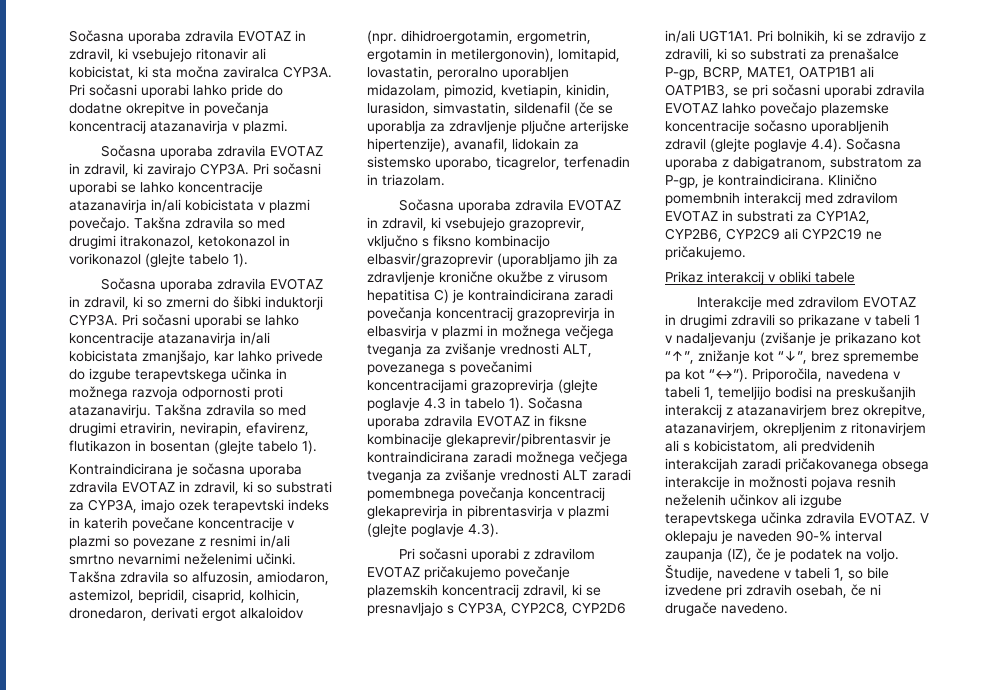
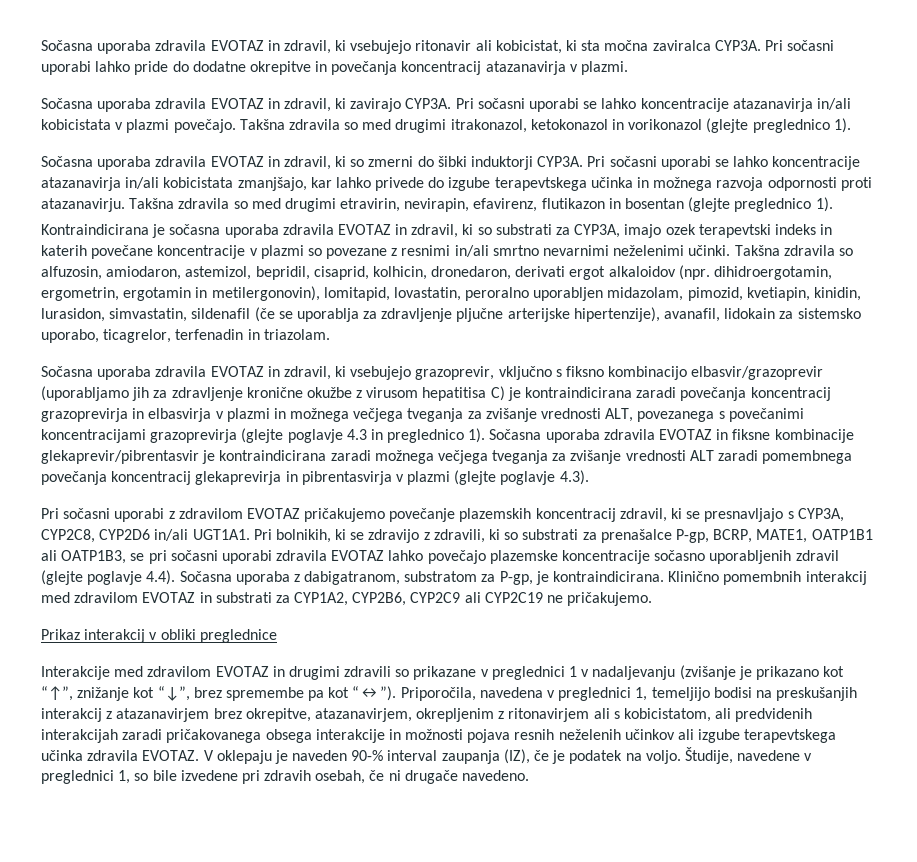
- Takšna zdravila so med drugimi itrakonazol, ketokonazol in vorikonazol (glejte tabelo 1).
+ Takšna zdravila so med drugimi itrakonazol, ketokonazol in vorikonazol (glejte preglednico 1).
- Takšna zdravila so med drugimi etravirin, nevirapin, efavirenz, flutikazon in bosentan (glejte tabelo 1).
+ Takšna zdravila so med drugimi etravirin, nevirapin, efavirenz, flutikazon in bosentan (glejte preglednico 1).
- Sočasna uporaba zdravila EVOTAZ in zdravil, ki vsebujejo grazoprevir, vključno s fiksno kombinacijo elbasvir/grazoprevir (uporabljamo jih za zdravljenje kronične okužbe z virusom hepatitisa C) je kontraindicirana zaradi povečanja koncentracij grazoprevirja in elbasvirja v plazmi in možnega večjega tveganja za zvišanje vrednosti ALT, povezanega s povečanimi koncentracijami grazoprevirja (glejte poglavje 4.3 in tabelo 1).
+ Sočasna uporaba zdravila EVOTAZ in zdravil, ki vsebujejo grazoprevir, vključno s fiksno kombinacijo elbasvir/grazoprevir (uporabljamo jih za zdravljenje kronične okužbe z virusom hepatitisa C) je kontraindicirana zaradi povečanja koncentracij grazoprevirja in elbasvirja v plazmi in možnega večjega tveganja za zvišanje vrednosti ALT, povezanega s povečanimi koncentracijami grazoprevirja (glejte poglavje 4.3 in preglednico 1).
- Prikaz interakcij v obliki tabele
+ Prikaz interakcij v obliki preglednice
- Interakcije med zdravilom EVOTAZ in drugimi zdravili so prikazane v tabeli 1 v nadaljevanju (zvišanje je prikazano kot “↑”, znižanje kot “↓”, brez spremembe pa kot “↔”).
+ Interakcije med zdravilom EVOTAZ in drugimi zdravili so prikazane v preglednici 1 v nadaljevanju (zvišanje je prikazano kot “↑”, znižanje kot “↓”, brez spremembe pa kot “↔”).
- Priporočila, navedena v tabeli 1, temeljijo bodisi na preskušanjih interakcij z atazanavirjem brez okrepitve, atazanavirjem, okrepljenim z ritonavirjem ali s kobicistatom, ali predvidenih interakcijah zaradi pričakovanega obsega interakcije in možnosti pojava resnih neželenih učinkov ali izgube terapevtskega učinka zdravila EVOTAZ.
+ Priporočila, navedena v preglednici 1, temeljijo bodisi na preskušanjih interakcij z atazanavirjem brez okrepitve, atazanavirjem, okrepljenim z ritonavirjem ali s kobicistatom, ali predvidenih interakcijah zaradi pričakovanega obsega interakcije in možnosti pojava resnih neželenih učinkov ali izgube terapevtskega učinka zdravila EVOTAZ.
- Študije, navedene v tabeli 1, so bile izvedene pri zdravih osebah, če ni drugače navedeno.
+ Študije, navedene v preglednici 1, so bile izvedene pri zdravih osebah, če ni drugače navedeno.

